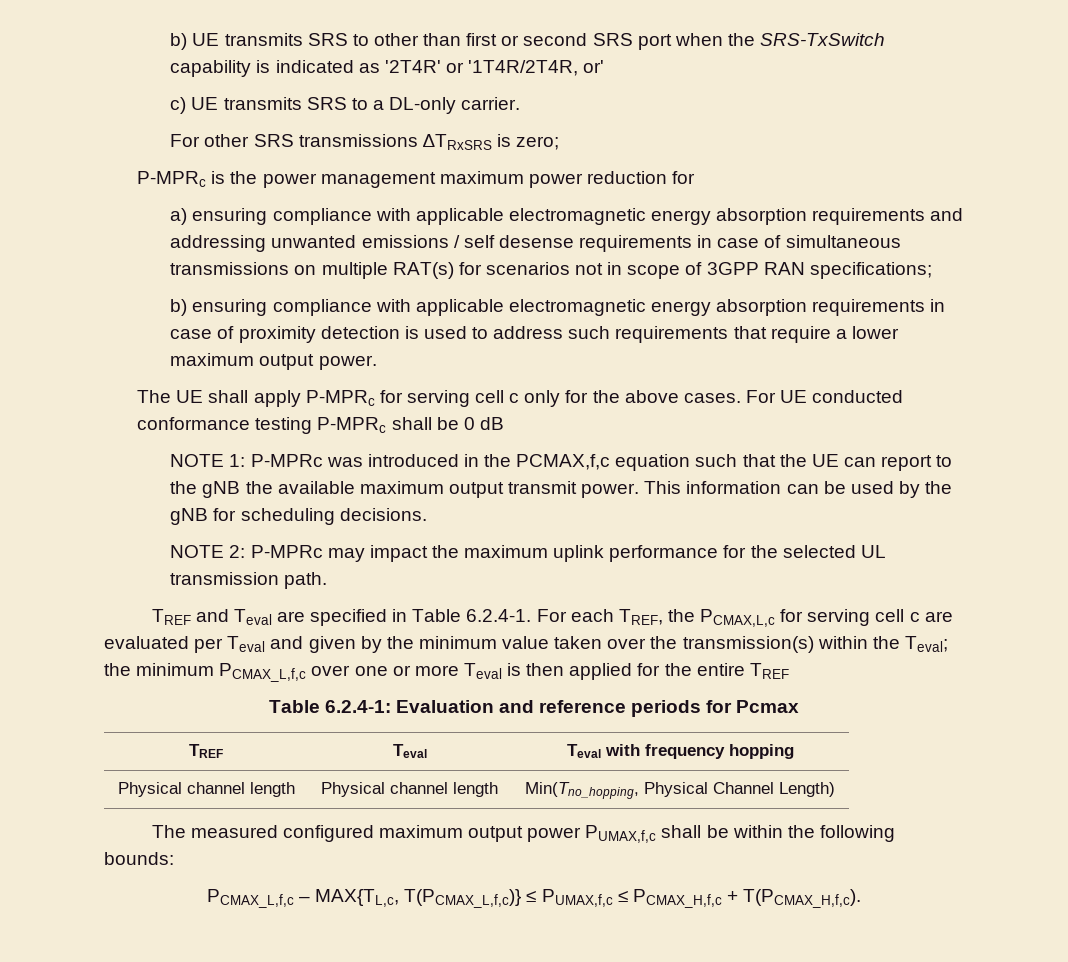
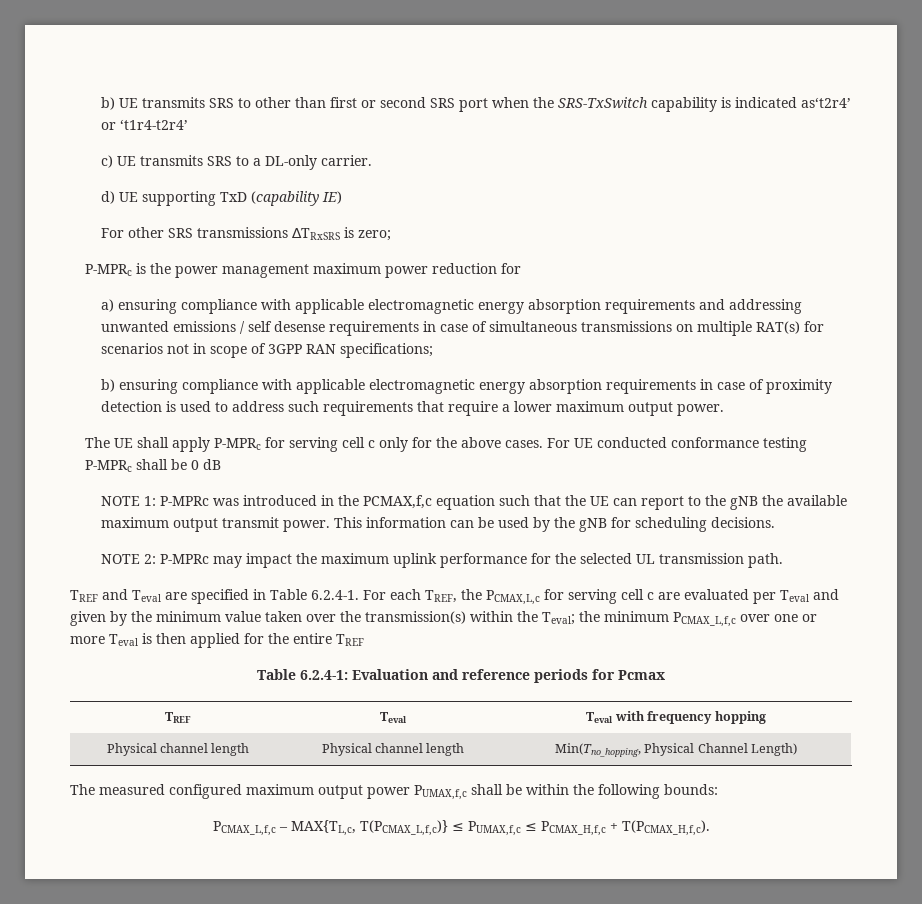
- b) UE transmits SRS to other than first or second SRS port when the SRS-TxSwitch capability is indicated as '2T4R' or '1T4R/2T4R, or'
+ b) UE transmits SRS to other than first or second SRS port when the SRS-TxSwitch capability is indicated as‘t2r4’ or ‘t1r4-t2r4’
+ d) UE supporting TxD (capability IE)

